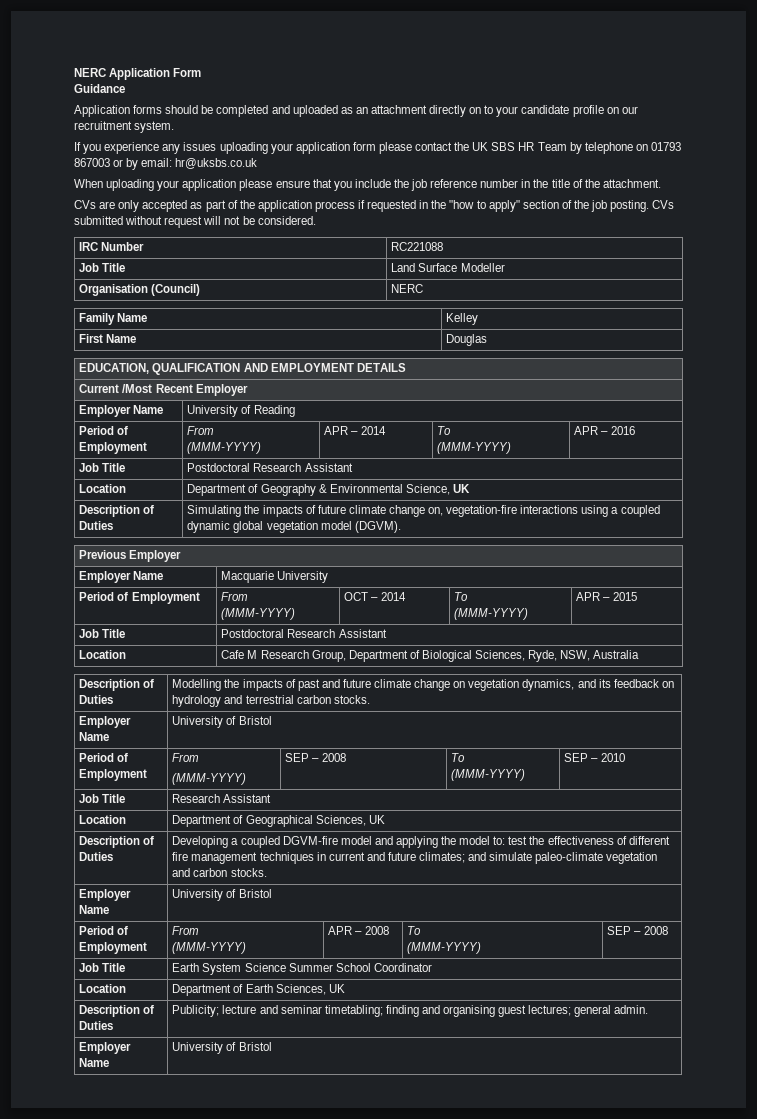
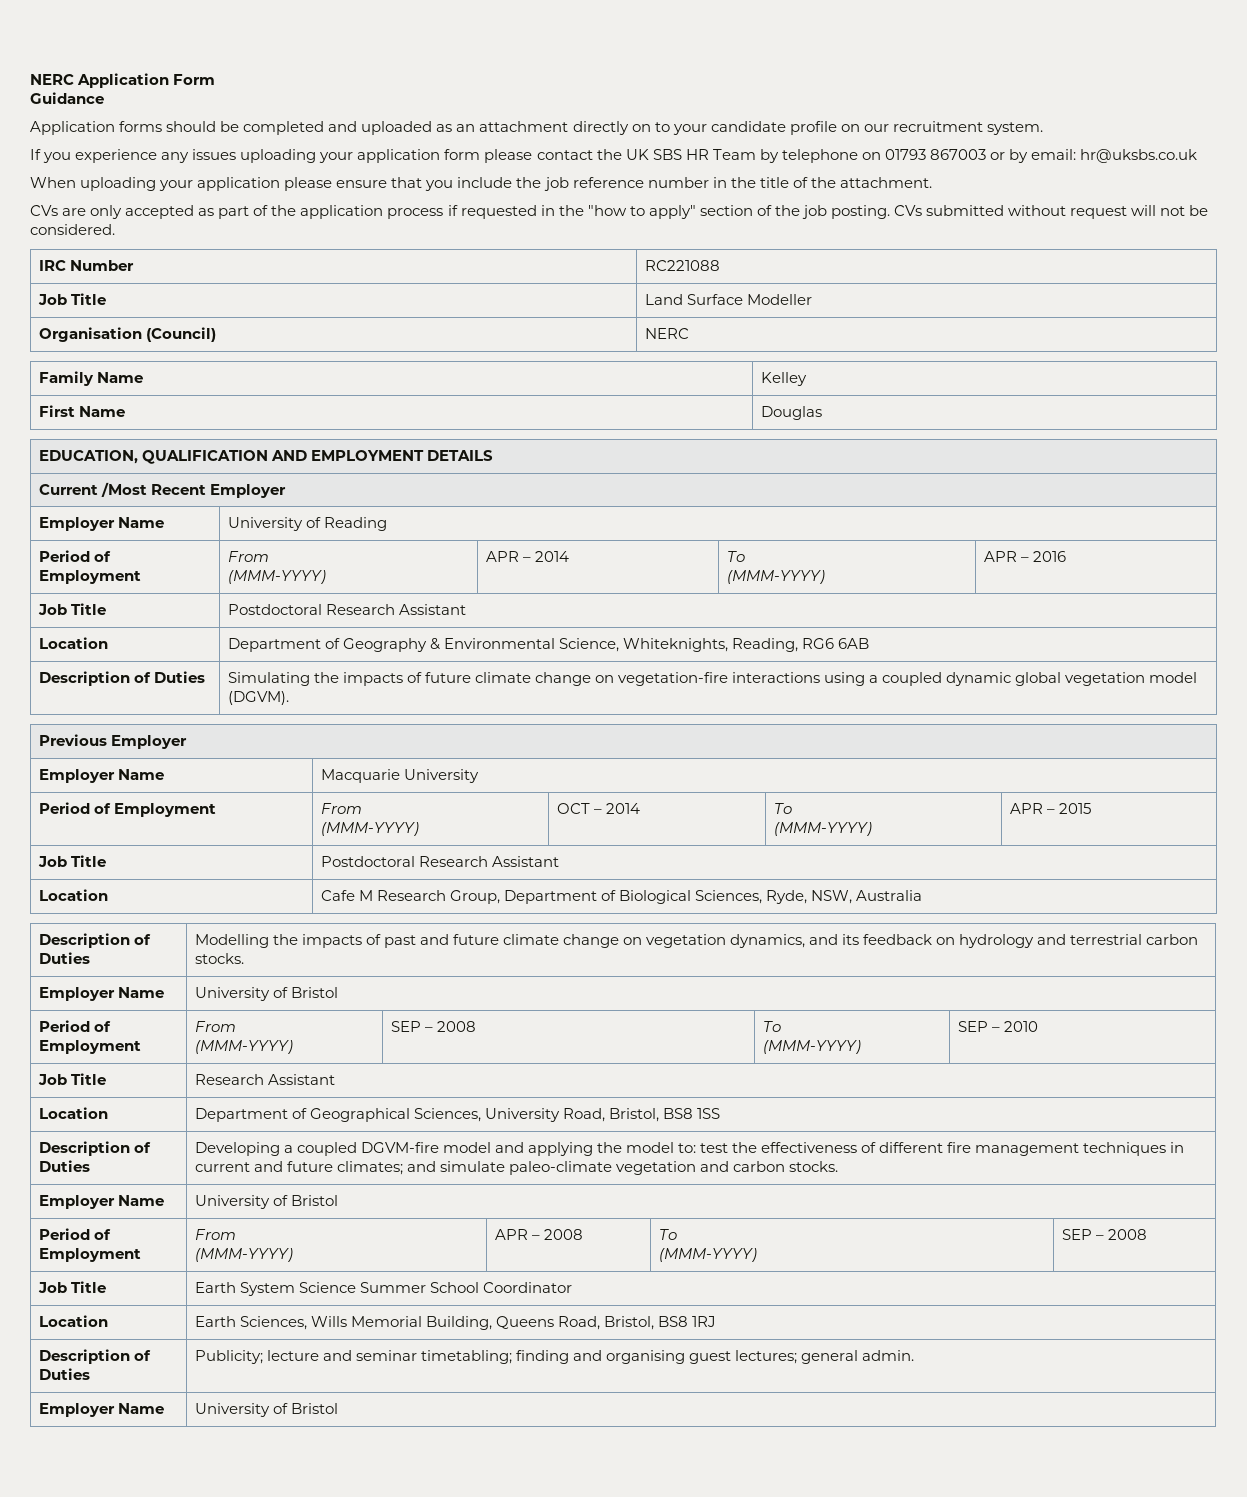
- Location | Department of Geography & Environmental Science, UK
+ Location | Department of Geography & Environmental Science, Whiteknights, Reading, RG6 6AB
- Description of Duties | Simulating the impacts of future climate change on, vegetation-fire interactions using a coupled dynamic global vegetation model (DGVM).
+ Description of Duties | Simulating the impacts of future climate change on vegetation-fire interactions using a coupled dynamic global vegetation model (DGVM).
- Location | Department of Geographical Sciences, UK
+ Location | Department of Geographical Sciences, University Road, Bristol, BS8 1SS
- Location | Department of Earth Sciences, UK
+ Location | Earth Sciences, Wills Memorial Building, Queens Road, Bristol, BS8 1RJ

